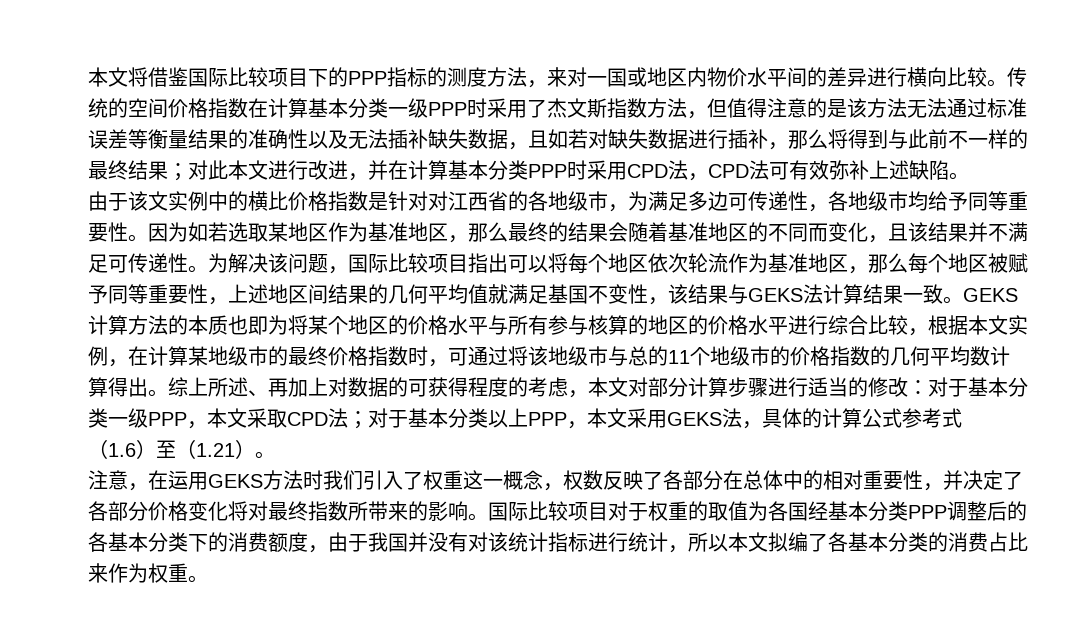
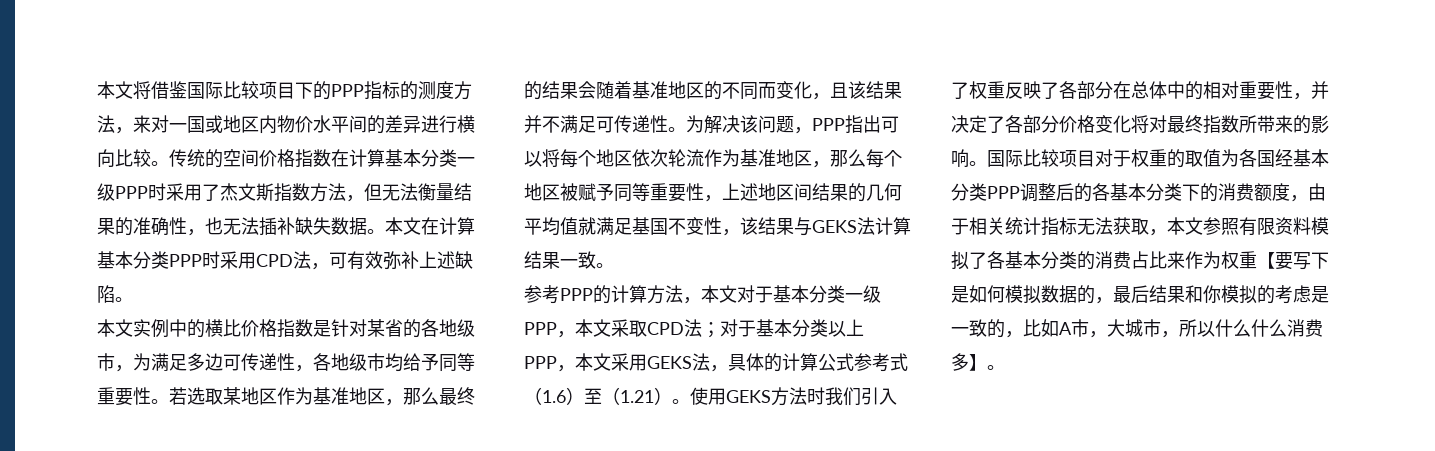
- 传统的空间价格指数在计算基本分类一级PPP时采用了杰文斯指数方法，但值得注意的是该方法无法通过标准误差等衡量结果的准确性以及无法插补缺失数据，且如若对缺失数据进行插补，那么将得到与此前不一样的最终结果；对此本文进行改进，并在计算基本分类PPP时采用CPD法，CPD法可有效弥补上述缺陷。
+ 传统的空间价格指数在计算基本分类一级PPP时采用了杰文斯指数方法，但无法衡量结果的准确性，也无法插补缺失数据。本文在计算基本分类PPP时采用CPD法，可有效弥补上述缺陷。
- 由于该文实例中的横比价格指数是针对对江西省的各地级市，为满足多边可传递性，各地级市均给予同等重要性。
+ 本文实例中的横比价格指数是针对某省的各地级市，为满足多边可传递性，各地级市均给予同等重要性。
- 因为如若选取某地区作为基准地区，那么最终的结果会随着基准地区的不同而变化，且该结果并不满足可传递性。
+ 若选取某地区作为基准地区，那么最终的结果会随着基准地区的不同而变化，且该结果并不满足可传递性。
- 为解决该问题，国际比较项目指出可以将每个地区依次轮流作为基准地区，那么每个地区被赋予同等重要性，上述地区间结果的几何平均值就满足基国不变性，该结果与GEKS法计算结果一致。GEKS计算方法的本质也即为将某个地区的价格水平与所有参与核算的地区的价格水平进行综合比较，根据本文实例，在计算某地级市的最终价格指数时，可通过将该地级市与总的11个地级市的价格指数的几何平均数计算得出。综上所述、再加上对数据的可获得程度的考虑，本文对部分计算步骤进行适当的修改：对于基本分类一级PPP，本文采取CPD法；
+ 为解决该问题，PPP指出可以将每个地区依次轮流作为基准地区，那么每个地区被赋予同等重要性，上述地区间结果的几何平均值就满足基国不变性，该结果与GEKS法计算结果一致。
+ 参考PPP的计算方法，本文对于基本分类一级PPP，本文采取CPD法；
- 对于基本分类以上PPP，本文采用GEKS法，具体的计算公式参考式（1.6）至（1.21）。
- 注意，在运用GEKS方法时我们引入了权重这一概念，权数反映了各部分在总体中的相对重要性，并决定了各部分价格变化将对最终指数所带来的影响。
+ 对于基本分类以上PPP，本文采用GEKS法，具体的计算公式参考式（1.6）至（1.21）。使用GEKS方法时我们引入了权重反映了各部分在总体中的相对重要性，并决定了各部分价格变化将对最终指数所带来的影响。
- 国际比较项目对于权重的取值为各国经基本分类PPP调整后的各基本分类下的消费额度，由于我国并没有对该统计指标进行统计，所以本文拟编了各基本分类的消费占比来作为权重。
+ 国际比较项目对于权重的取值为各国经基本分类PPP调整后的各基本分类下的消费额度，由于相关统计指标无法获取，本文参照有限资料模拟了各基本分类的消费占比来作为权重【要写下是如何模拟数据的，最后结果和你模拟的考虑是一致的，比如A市，大城市，所以什么什么消费多】。

